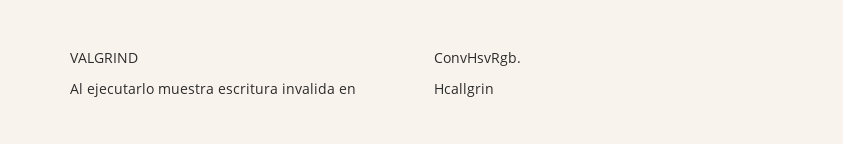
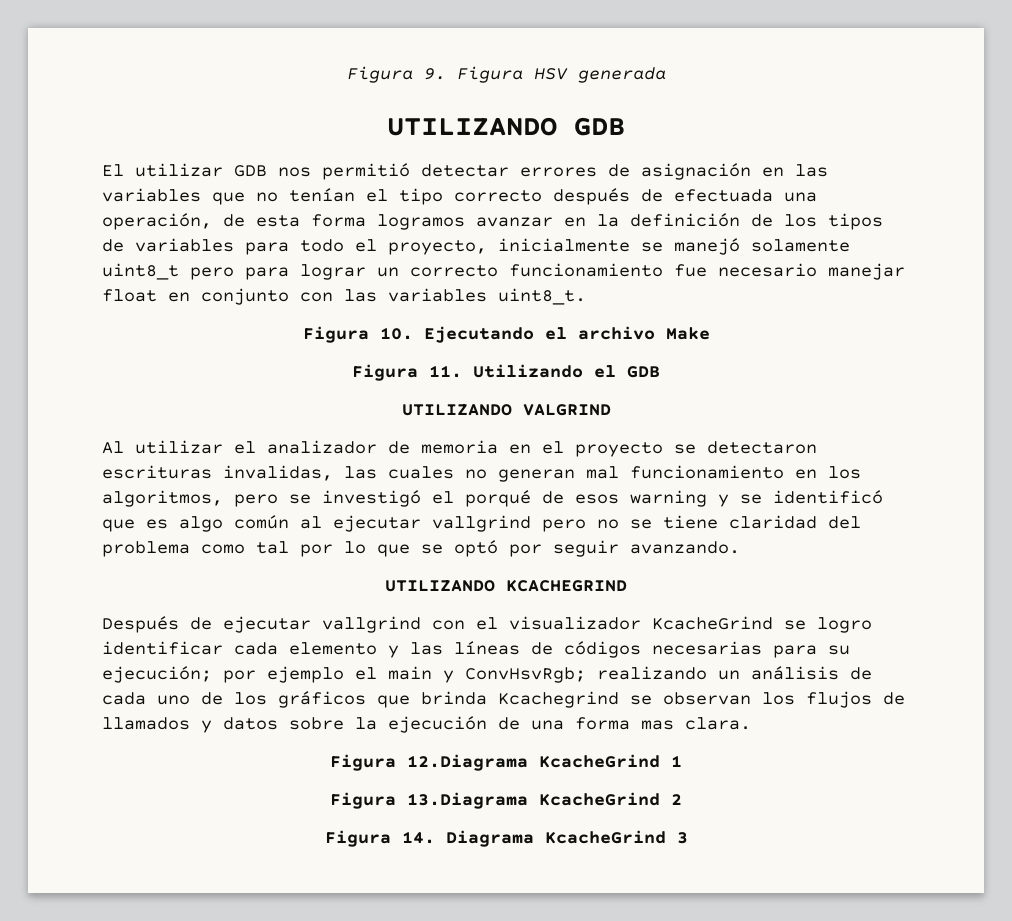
- VALGRIND
- Al ejecutarlo muestra escritura invalida en ConvHsvRgb.
- Hcallgrin
+ Figura 9. Figura HSV generada
+ UTILIZANDO GDB
+ El utilizar GDB nos permitió detectar errores de asignación en las variables que no tenían el tipo correcto después de efectuada una operación, de esta forma logramos avanzar en la definición de los tipos de variables para todo el proyecto, inicialmente se manejó solamente uint8_t pero para lograr un correcto funcionamiento fue necesario manejar float en conjunto con las variables uint8_t.
+ Figura 10. Ejecutando el archivo Make
+ Figura 11. Utilizando el GDB
+ UTILIZANDO VALGRIND
+ Al utilizar el analizador de memoria en el proyecto se detectaron escrituras invalidas, las cuales no generan mal funcionamiento en los algoritmos, pero se investigó el porqué de esos warning y se identificó que es algo común al ejecutar vallgrind pero no se tiene claridad del problema como tal por lo que se optó por seguir avanzando.
+ UTILIZANDO KCACHEGRIND
+ Después de ejecutar vallgrind con el visualizador KcacheGrind se logro identificar cada elemento y las líneas de códigos necesarias para su ejecución; por ejemplo el main y ConvHsvRgb; realizando un análisis de cada uno de los gráficos que brinda Kcachegrind se observan los flujos de llamados y datos sobre la ejecución de una forma mas clara.
+ Figura 12.Diagrama KcacheGrind 1
+ Figura 13.Diagrama KcacheGrind 2
+ Figura 14. Diagrama KcacheGrind 3

